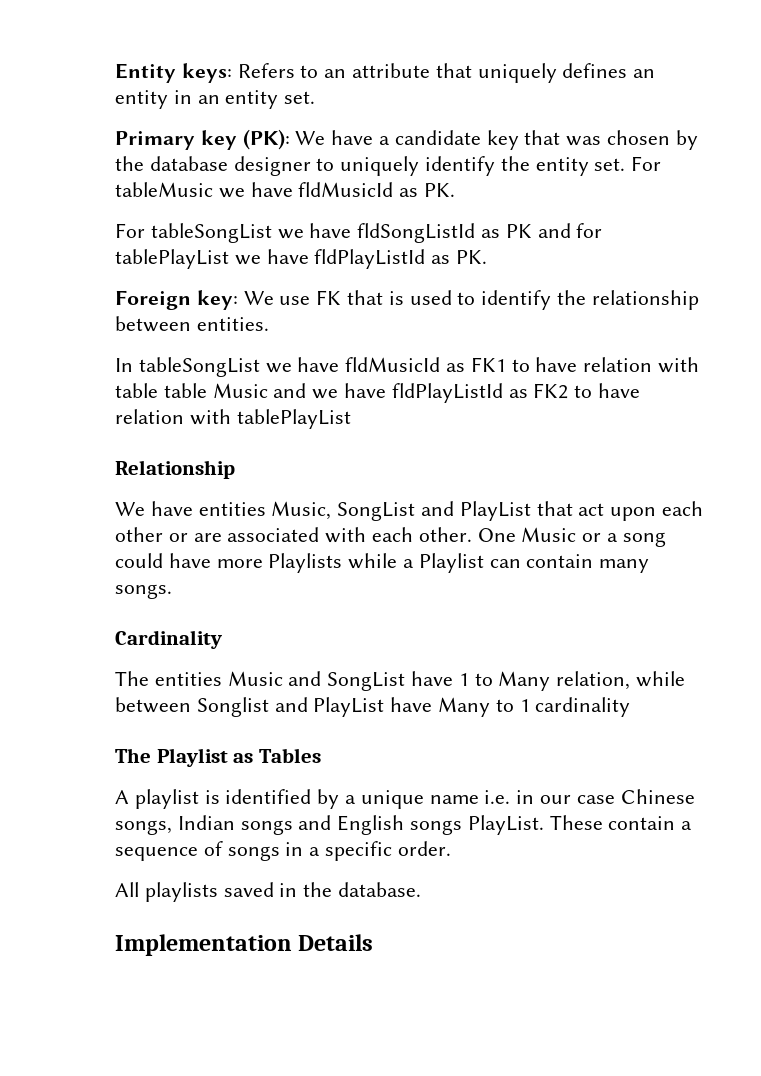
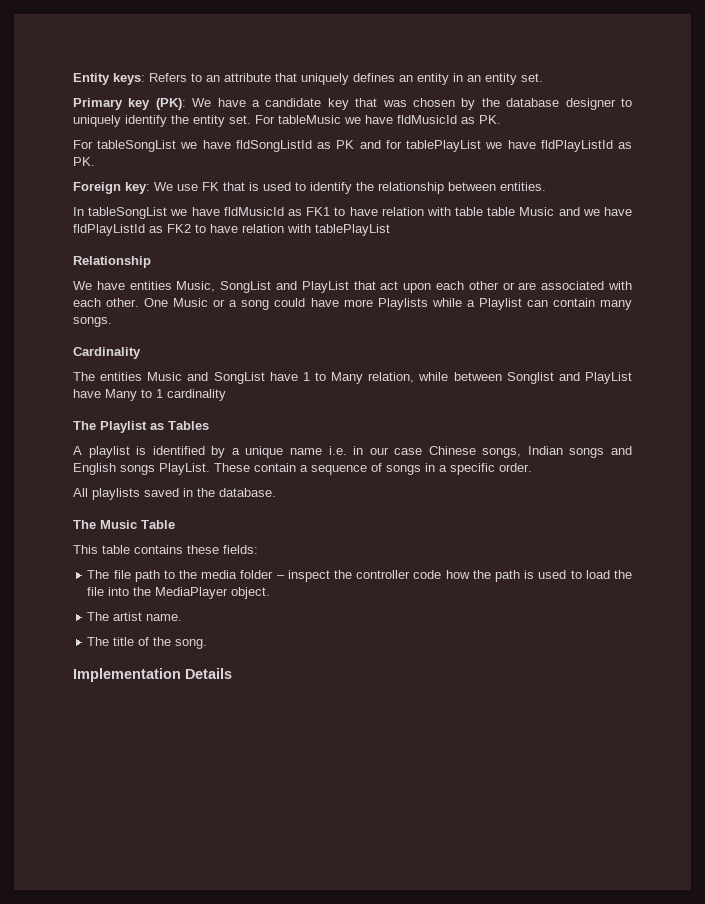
+ The Music Table
+ This table contains these fields:
+ The file path to the media folder – inspect the controller code how the path is used to load the file into the MediaPlayer object.
+ The artist name.
+ The title of the song.

